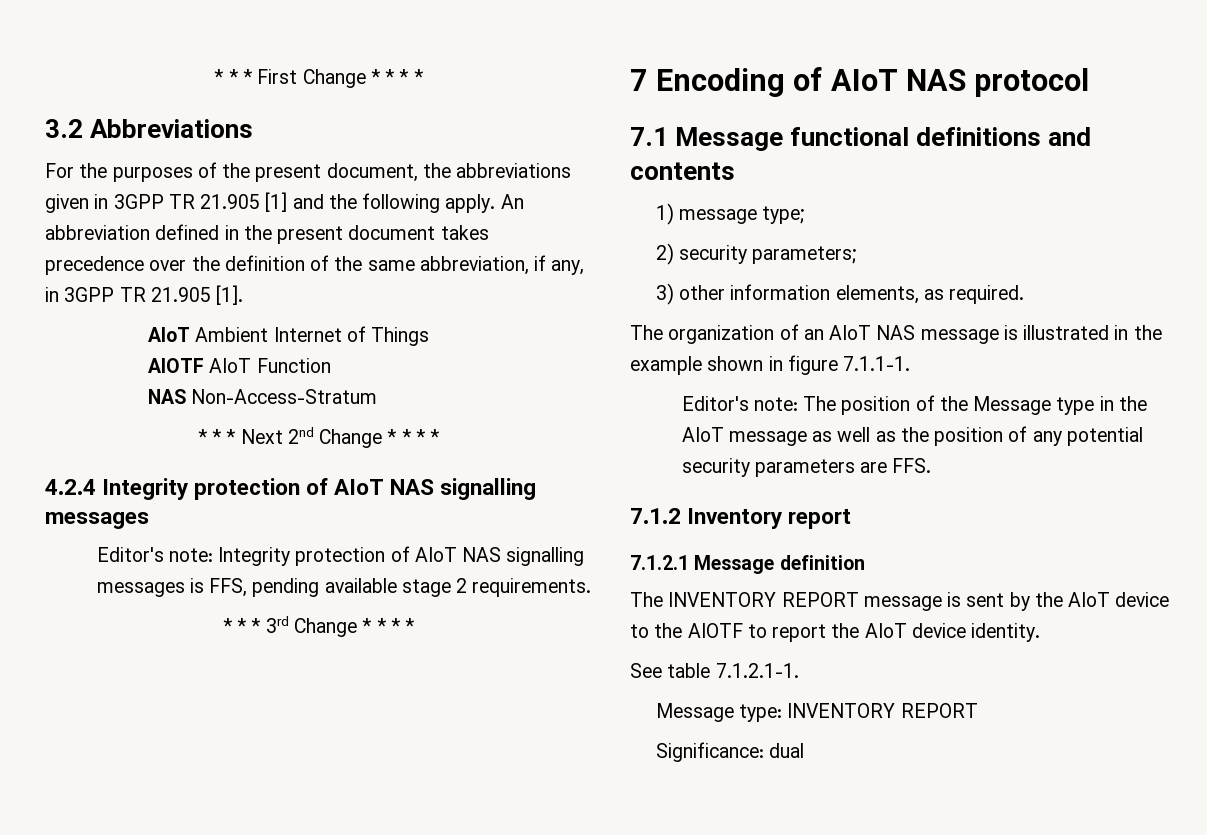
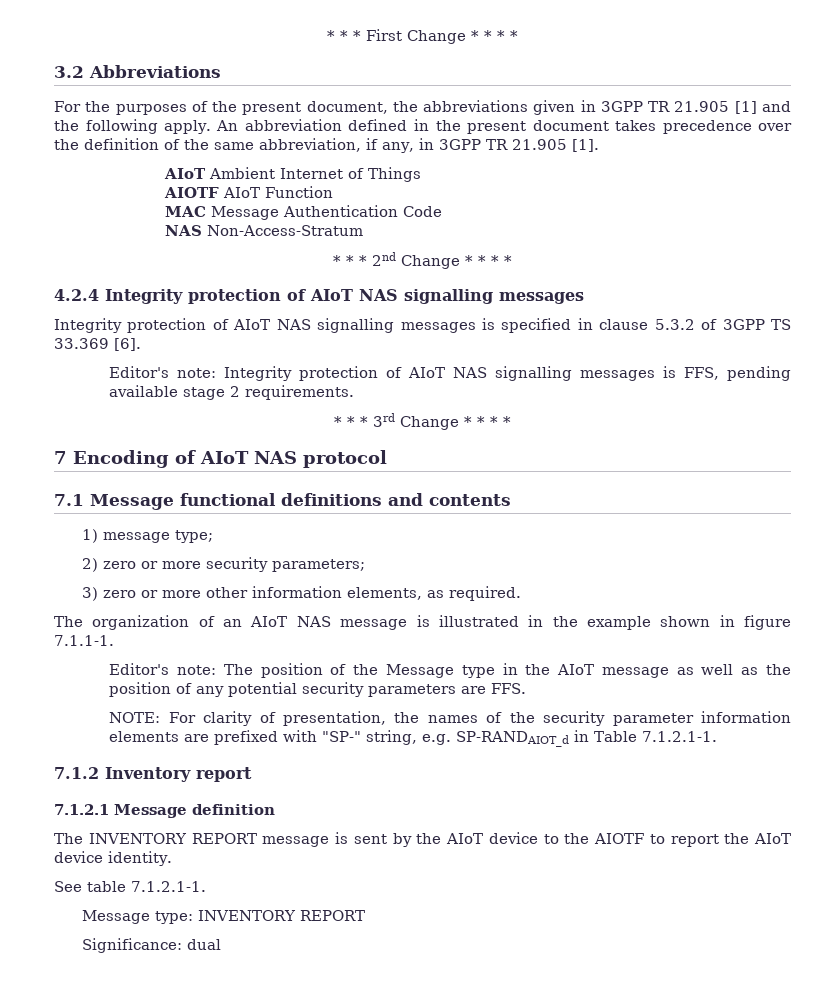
+ MAC Message Authentication Code
- * * * Next 2nd Change * * * *
+ * * * 2nd Change * * * *
+ Integrity protection of AIoT NAS signalling messages is specified in clause 5.3.2 of 3GPP TS 33.369 [6].
- 2) security parameters;
+ 2) zero or more security parameters;
- 3) other information elements, as required.
+ 3) zero or more other information elements, as required.
+ NOTE: For clarity of presentation, the names of the security parameter information elements are prefixed with "SP-" string, e.g. SP-RANDAIOT_d in Table 7.1.2.1-1.

